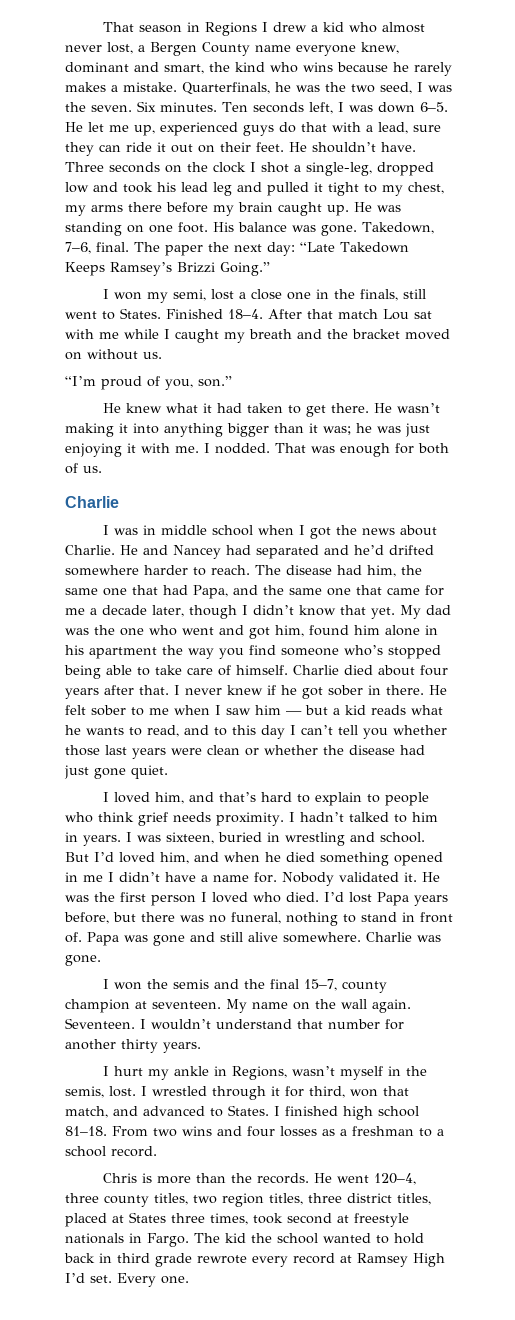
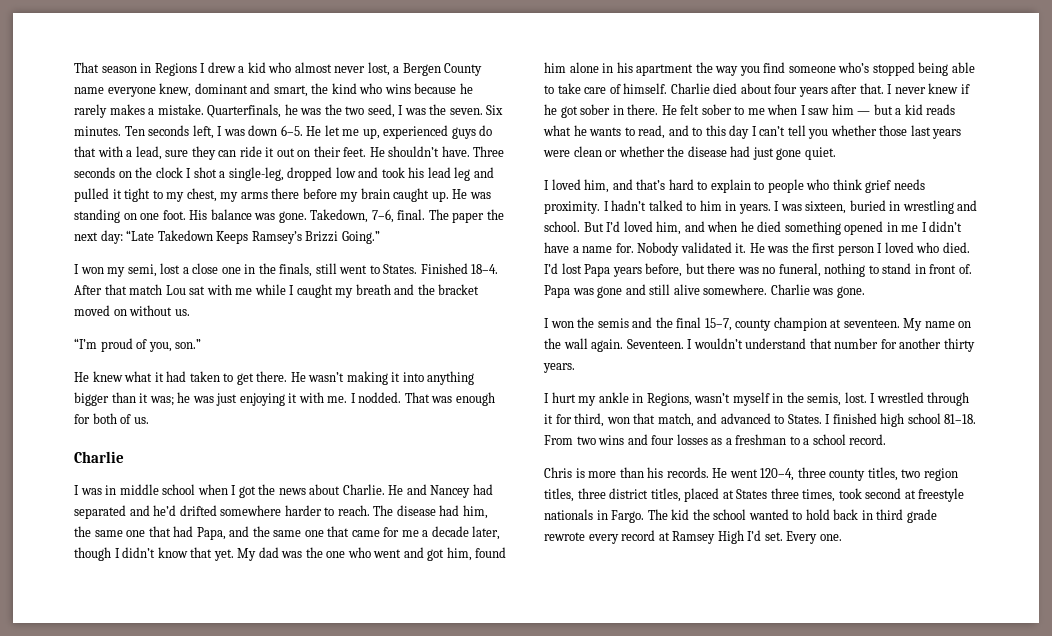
- Chris is more than the records.
+ Chris is more than his records.

